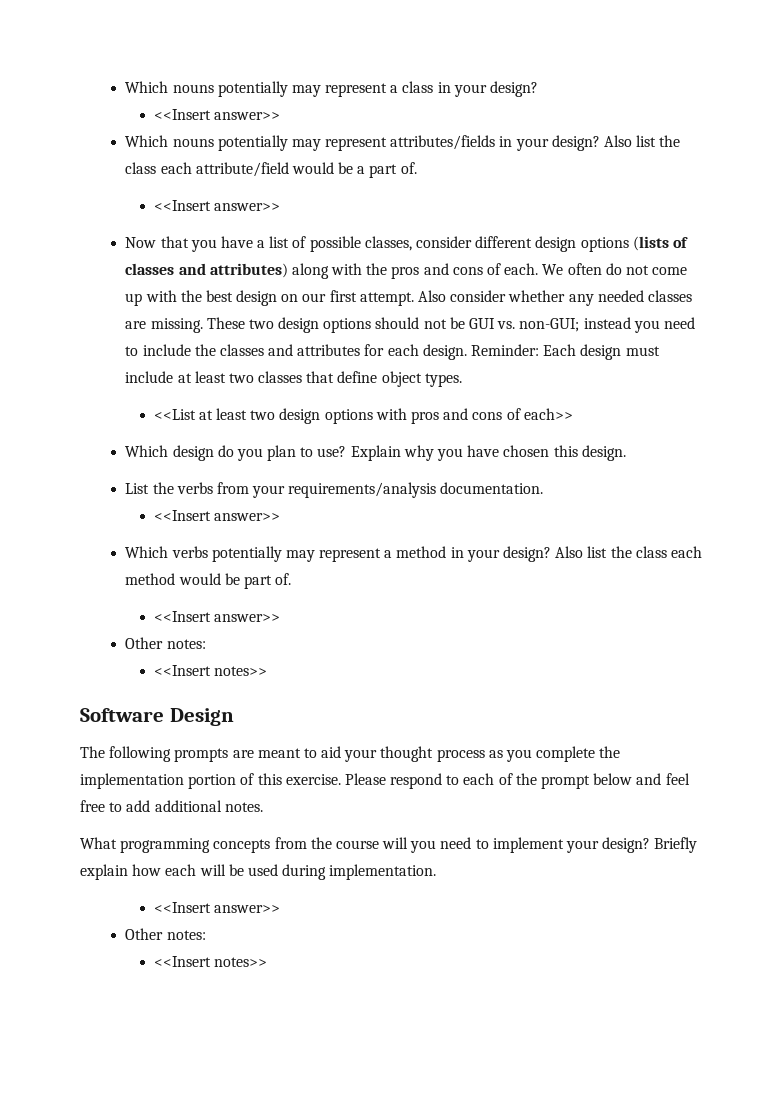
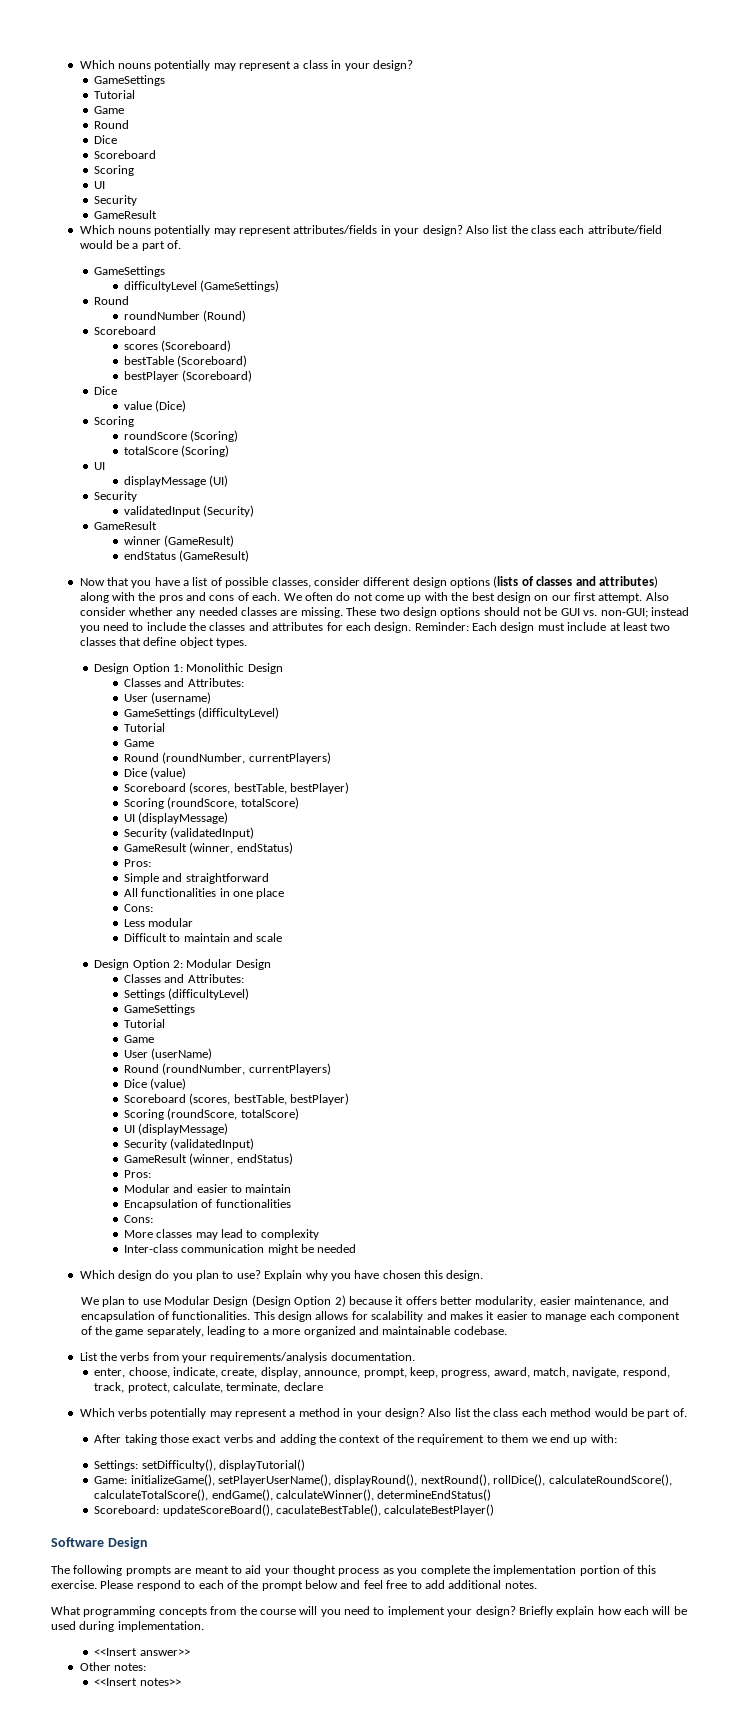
  Which nouns potentially may represent a class in your design?
- <<Insert answer>>
+ GameSettings
+ Tutorial
+ Game
+ Round
+ Dice
+ Scoreboard
+ Scoring
+ UI
+ Security
+ GameResult
  Also list the class each attribute/field would be a part of.
- <<Insert answer>>
+ GameSettings
+ difficultyLevel (GameSettings)
+ Round
+ roundNumber (Round)
+ Scoreboard
+ scores (Scoreboard)
+ bestTable (Scoreboard)
+ bestPlayer (Scoreboard)
+ Dice
+ value (Dice)
+ Scoring
+ roundScore (Scoring)
+ totalScore (Scoring)
+ UI
+ displayMessage (UI)
+ Security
+ validatedInput (Security)
+ GameResult
+ winner (GameResult)
+ endStatus (GameResult)
- <<List at least two design options with pros and cons of each>>
+ Design Option 1: Monolithic Design
+ Classes and Attributes:
+ User (username)
+ GameSettings (difficultyLevel)
+ Tutorial
+ Game
+ Round (roundNumber, currentPlayers)
+ Dice (value)
+ Scoreboard (scores, bestTable, bestPlayer)
+ Scoring (roundScore, totalScore)
+ UI (displayMessage)
+ Security (validatedInput)
+ GameResult (winner, endStatus)
+ Pros:
+ Simple and straightforward
+ All functionalities in one place
+ Cons:
+ Less modular
+ Difficult to maintain and scale
+ Design Option 2: Modular Design
+ Classes and Attributes:
+ Settings (difficultyLevel)
+ GameSettings
+ Tutorial
+ Game
+ User (userName)
+ Round (roundNumber, currentPlayers)
+ Dice (value)
+ Scoreboard (scores, bestTable, bestPlayer)
+ Scoring (roundScore, totalScore)
+ UI (displayMessage)
+ Security (validatedInput)
+ GameResult (winner, endStatus)
+ Pros:
+ Modular and easier to maintain
+ Encapsulation of functionalities
+ Cons:
+ More classes may lead to complexity
+ Inter-class communication might be needed
+ We plan to use Modular Design (Design Option 2) because it offers better modularity, easier maintenance, and encapsulation of functionalities. This design allows for scalability and makes it easier to manage each component of the game separately, leading to a more organized and maintainable codebase.
  List the verbs from your requirements/analysis documentation.
- <<Insert answer>>
+ enter, choose, indicate, create, display, announce, prompt, keep, progress, award, match, navigate, respond, track, protect, calculate, terminate, declare
  Also list the class each method would be part of.
- <<Insert answer>>
- Other notes:
- <<Insert notes>>
+ After taking those exact verbs and adding the context of the requirement to them we end up with:
+ Settings: setDifficulty(), displayTutorial()
+ Game: initializeGame(), setPlayerUserName(), displayRound(), nextRound(), rollDice(), calculateRoundScore(), calculateTotalScore(), endGame(), calculateWinner(), determineEndStatus()
+ Scoreboard: updateScoreBoard(), caculateBestTable(), calculateBestPlayer()

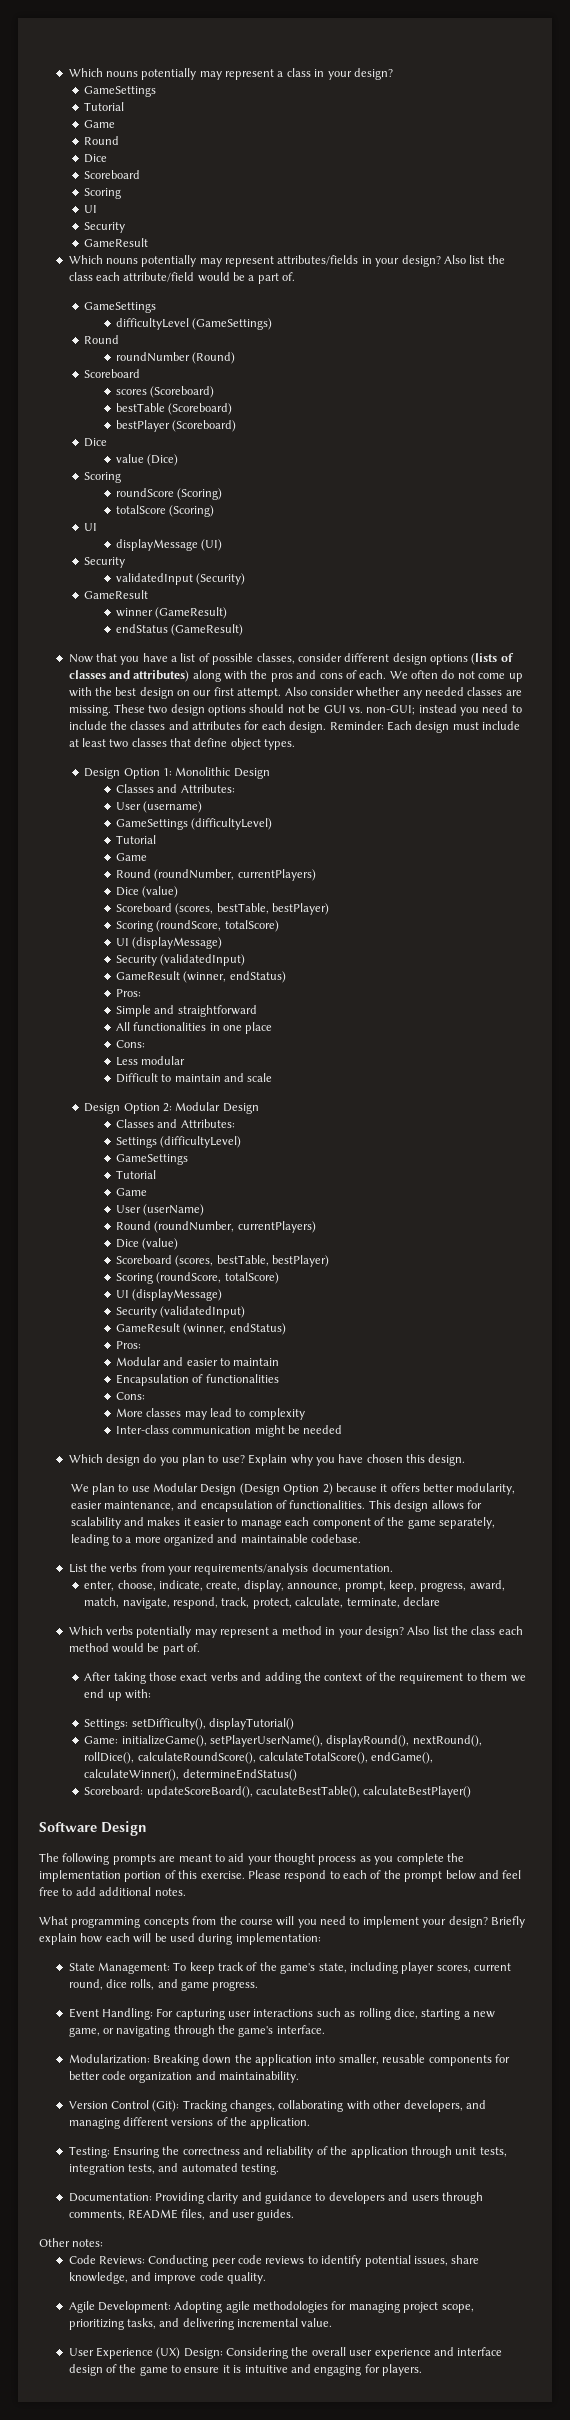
- Briefly explain how each will be used during implementation.
- <<Insert answer>>
+ Briefly explain how each will be used during implementation:
+ State Management: To keep track of the game's state, including player scores, current round, dice rolls, and game progress.
+ Event Handling: For capturing user interactions such as rolling dice, starting a new game, or navigating through the game's interface.
+ Modularization: Breaking down the application into smaller, reusable components for better code organization and maintainability.
+ Version Control (Git): Tracking changes, collaborating with other developers, and managing different versions of the application.
+ Testing: Ensuring the correctness and reliability of the application through unit tests, integration tests, and automated testing.
+ Documentation: Providing clarity and guidance to developers and users through comments, README files, and user guides.
  Other notes:
- <<Insert notes>>
+ Code Reviews: Conducting peer code reviews to identify potential issues, share knowledge, and improve code quality.
+ Agile Development: Adopting agile methodologies for managing project scope, prioritizing tasks, and delivering incremental value.
+ User Experience (UX) Design: Considering the overall user experience and interface design of the game to ensure it is intuitive and engaging for players.

